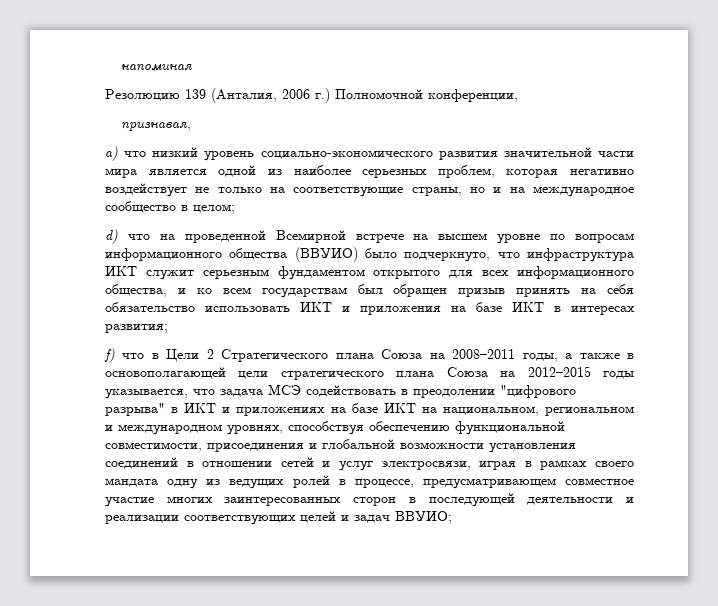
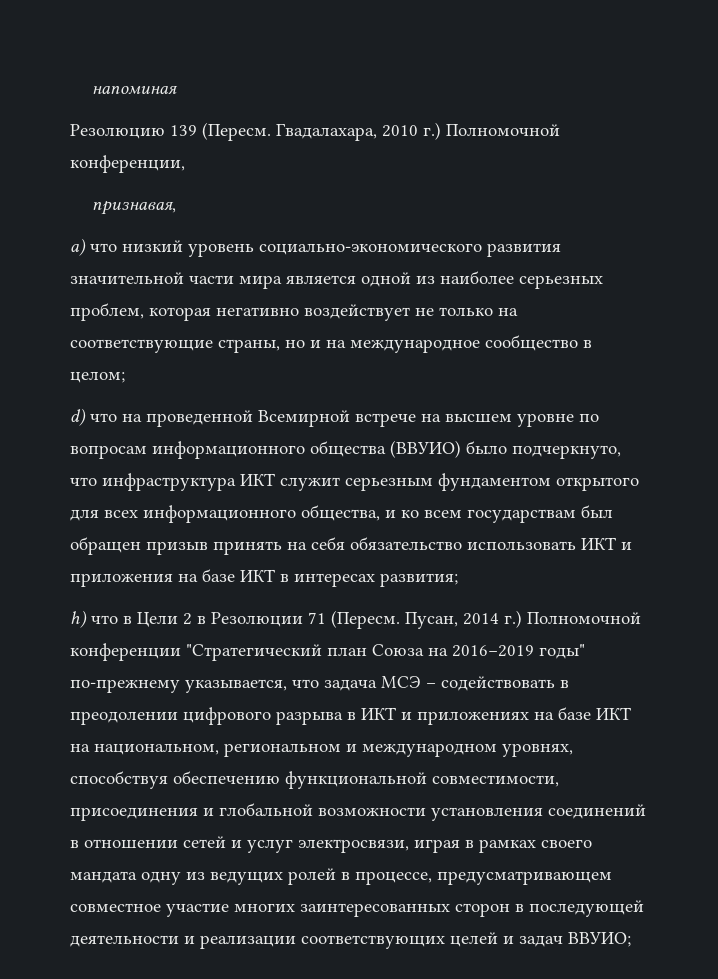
- Резолюцию 139 (Анталия, 2006 г.) Полномочной конференции,
+ Резолюцию 139 (Пересм. Гвадалахара, 2010 г.) Полномочной конференции,
- f) что в Цели 2 Стратегического плана Союза на 2008–2011 годы, а также в основополагающей цели стратегического плана Союза на 2012–2015 годы указывается, что задача МСЭ содействовать в преодолении "цифрового разрыва" в ИКТ и приложениях на базе ИКТ на национальном, региональном и международном уровнях, способствуя обеспечению функциональной совместимости, присоединения и глобальной возможности установления соединений в отношении сетей и услуг электросвязи, играя в рамках своего мандата одну из ведущих ролей в процессе, предусматривающем совместное участие многих заинтересованных сторон в последующей деятельности и реализации соответствующих целей и задач ВВУИО;
+ h) что в Цели 2 в Резолюции 71 (Пересм. Пусан, 2014 г.) Полномочной конференции "Стратегический план Союза на 2016−2019 годы" по-прежнему указывается, что задача МСЭ – содействовать в преодолении цифрового разрыва в ИКТ и приложениях на базе ИКТ на национальном, региональном и международном уровнях, способствуя обеспечению функциональной совместимости, присоединения и глобальной возможности установления соединений в отношении сетей и услуг электросвязи, играя в рамках своего мандата одну из ведущих ролей в процессе, предусматривающем совместное участие многих заинтересованных сторон в последующей деятельности и реализации соответствующих целей и задач ВВУИО;

